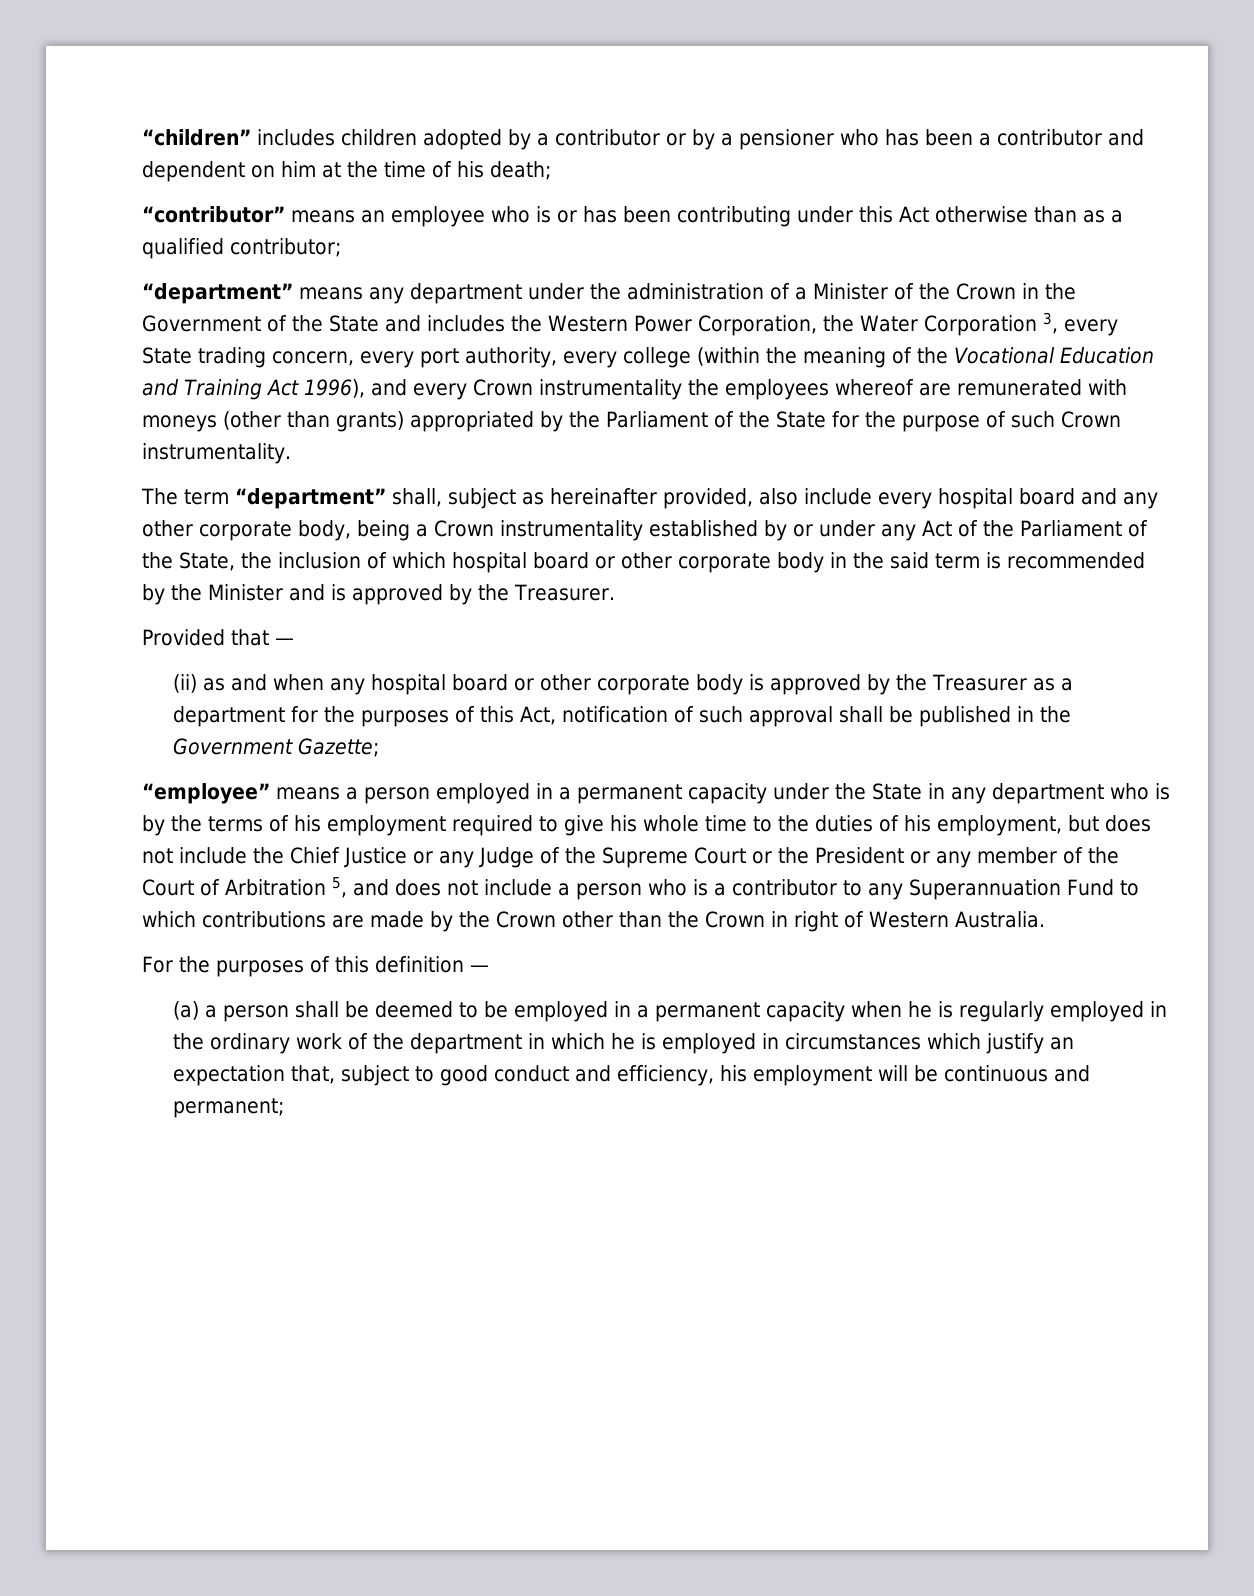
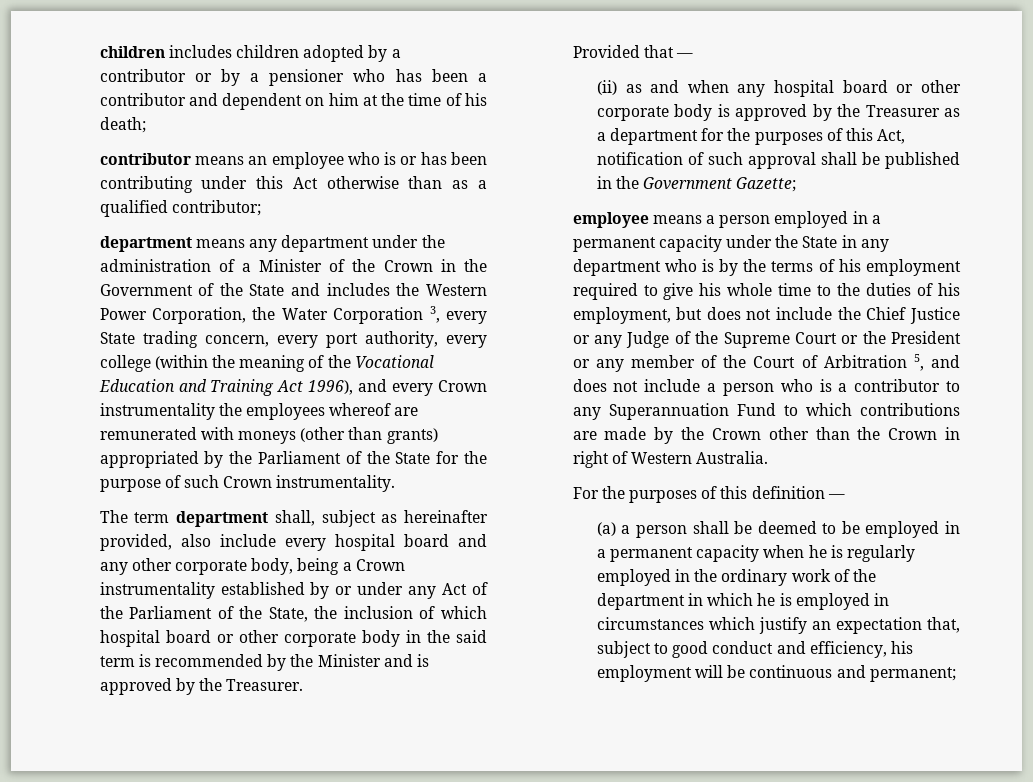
- “children” includes children adopted by a contributor or by a pensioner who has been a contributor and dependent on him at the time of his death;
+ children includes children adopted by a contributor or by a pensioner who has been a contributor and dependent on him at the time of his death;
- “contributor” means an employee who is or has been contributing under this Act otherwise than as a qualified contributor;
+ contributor means an employee who is or has been contributing under this Act otherwise than as a qualified contributor;
- “department” means any department under the administration of a Minister of the Crown in the Government of the State and includes the Western Power Corporation, the Water Corporation 3, every State trading concern, every port authority, every college (within the meaning of the Vocational Education and Training Act 1996), and every Crown instrumentality the employees whereof are remunerated with moneys (other than grants) appropriated by the Parliament of the State for the purpose of such Crown instrumentality.
+ department means any department under the administration of a Minister of the Crown in the Government of the State and includes the Western Power Corporation, the Water Corporation 3, every State trading concern, every port authority, every college (within the meaning of the Vocational Education and Training Act 1996), and every Crown instrumentality the employees whereof are remunerated with moneys (other than grants) appropriated by the Parliament of the State for the purpose of such Crown instrumentality.
- The term “department” shall, subject as hereinafter provided, also include every hospital board and any other corporate body, being a Crown instrumentality established by or under any Act of the Parliament of the State, the inclusion of which hospital board or other corporate body in the said term is recommended by the Minister and is approved by the Treasurer.
+ The term department shall, subject as hereinafter provided, also include every hospital board and any other corporate body, being a Crown instrumentality established by or under any Act of the Parliament of the State, the inclusion of which hospital board or other corporate body in the said term is recommended by the Minister and is approved by the Treasurer.
- “employee” means a person employed in a permanent capacity under the State in any department who is by the terms of his employment required to give his whole time to the duties of his employment, but does not include the Chief Justice or any Judge of the Supreme Court or the President or any member of the Court of Arbitration 5, and does not include a person who is a contributor to any Superannuation Fund to which contributions are made by the Crown other than the Crown in right of Western Australia.
+ employee means a person employed in a permanent capacity under the State in any department who is by the terms of his employment required to give his whole time to the duties of his employment, but does not include the Chief Justice or any Judge of the Supreme Court or the President or any member of the Court of Arbitration 5, and does not include a person who is a contributor to any Superannuation Fund to which contributions are made by the Crown other than the Crown in right of Western Australia.

